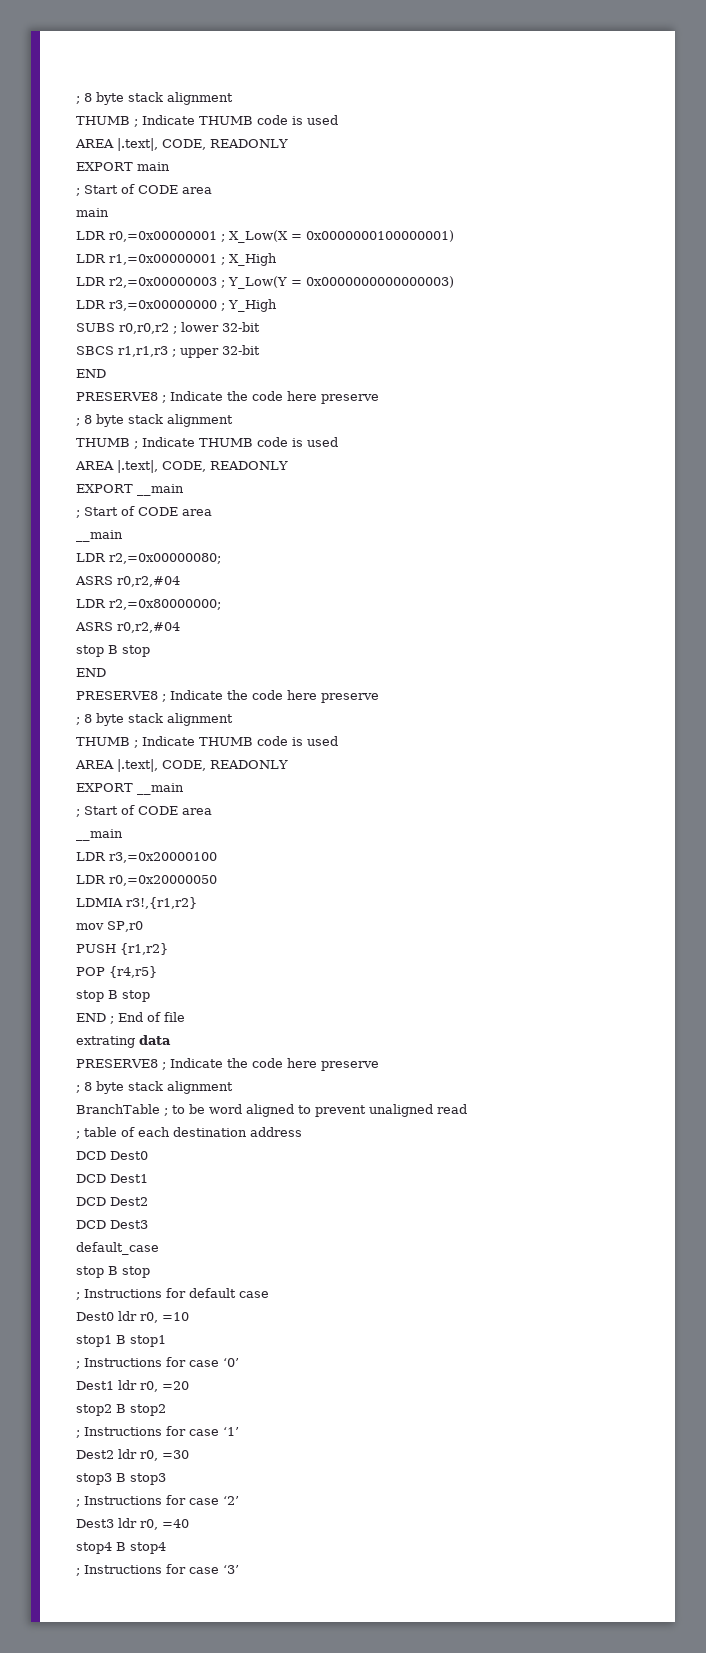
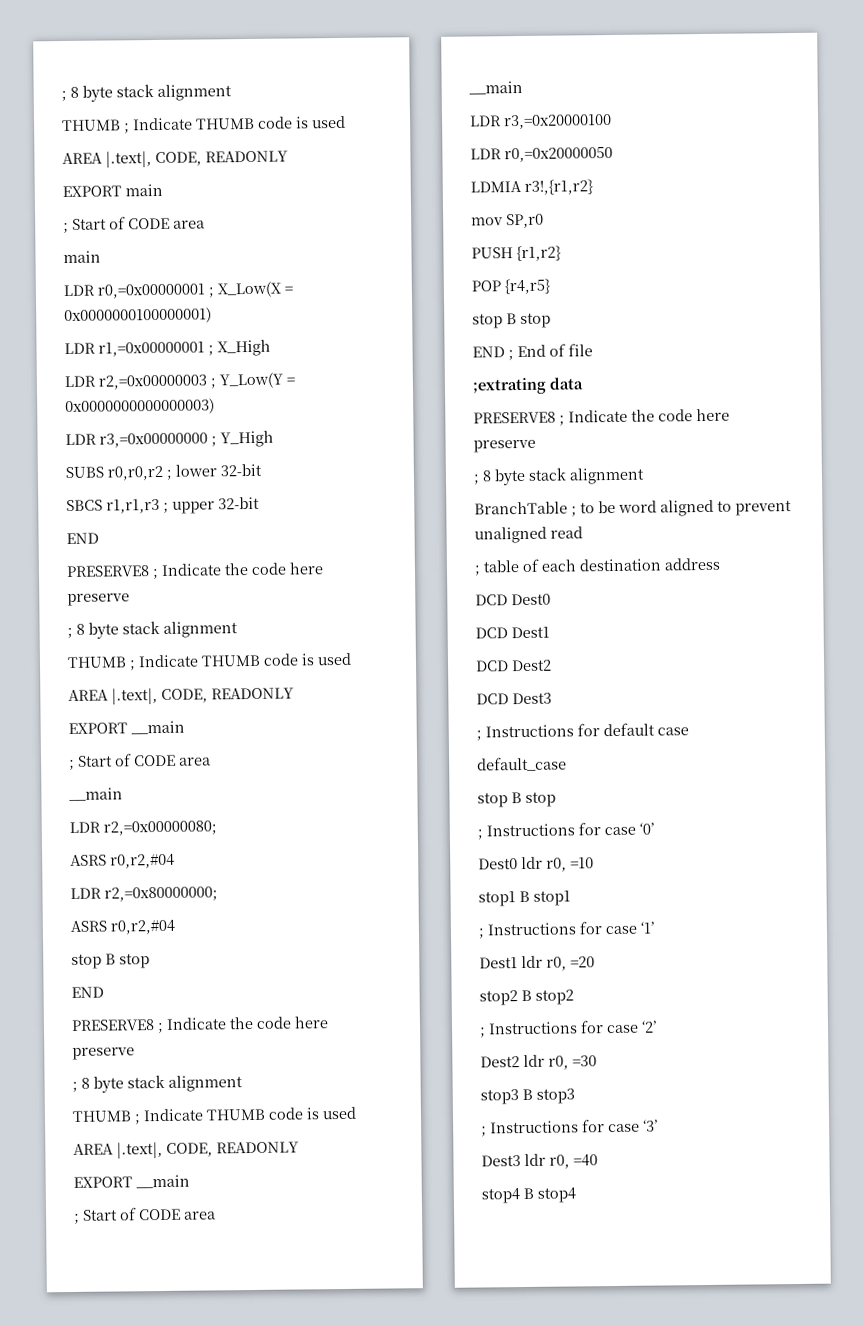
- extrating data
+ ;extrating data
+ ; Instructions for default case
- ; Instructions for default case
+ ; Instructions for case ‘0’
- ; Instructions for case ‘0’
+ ; Instructions for case ‘1’
- ; Instructions for case ‘1’
+ ; Instructions for case ‘2’
- ; Instructions for case ‘2’
+ ; Instructions for case ‘3’
- ; Instructions for case ‘3’

